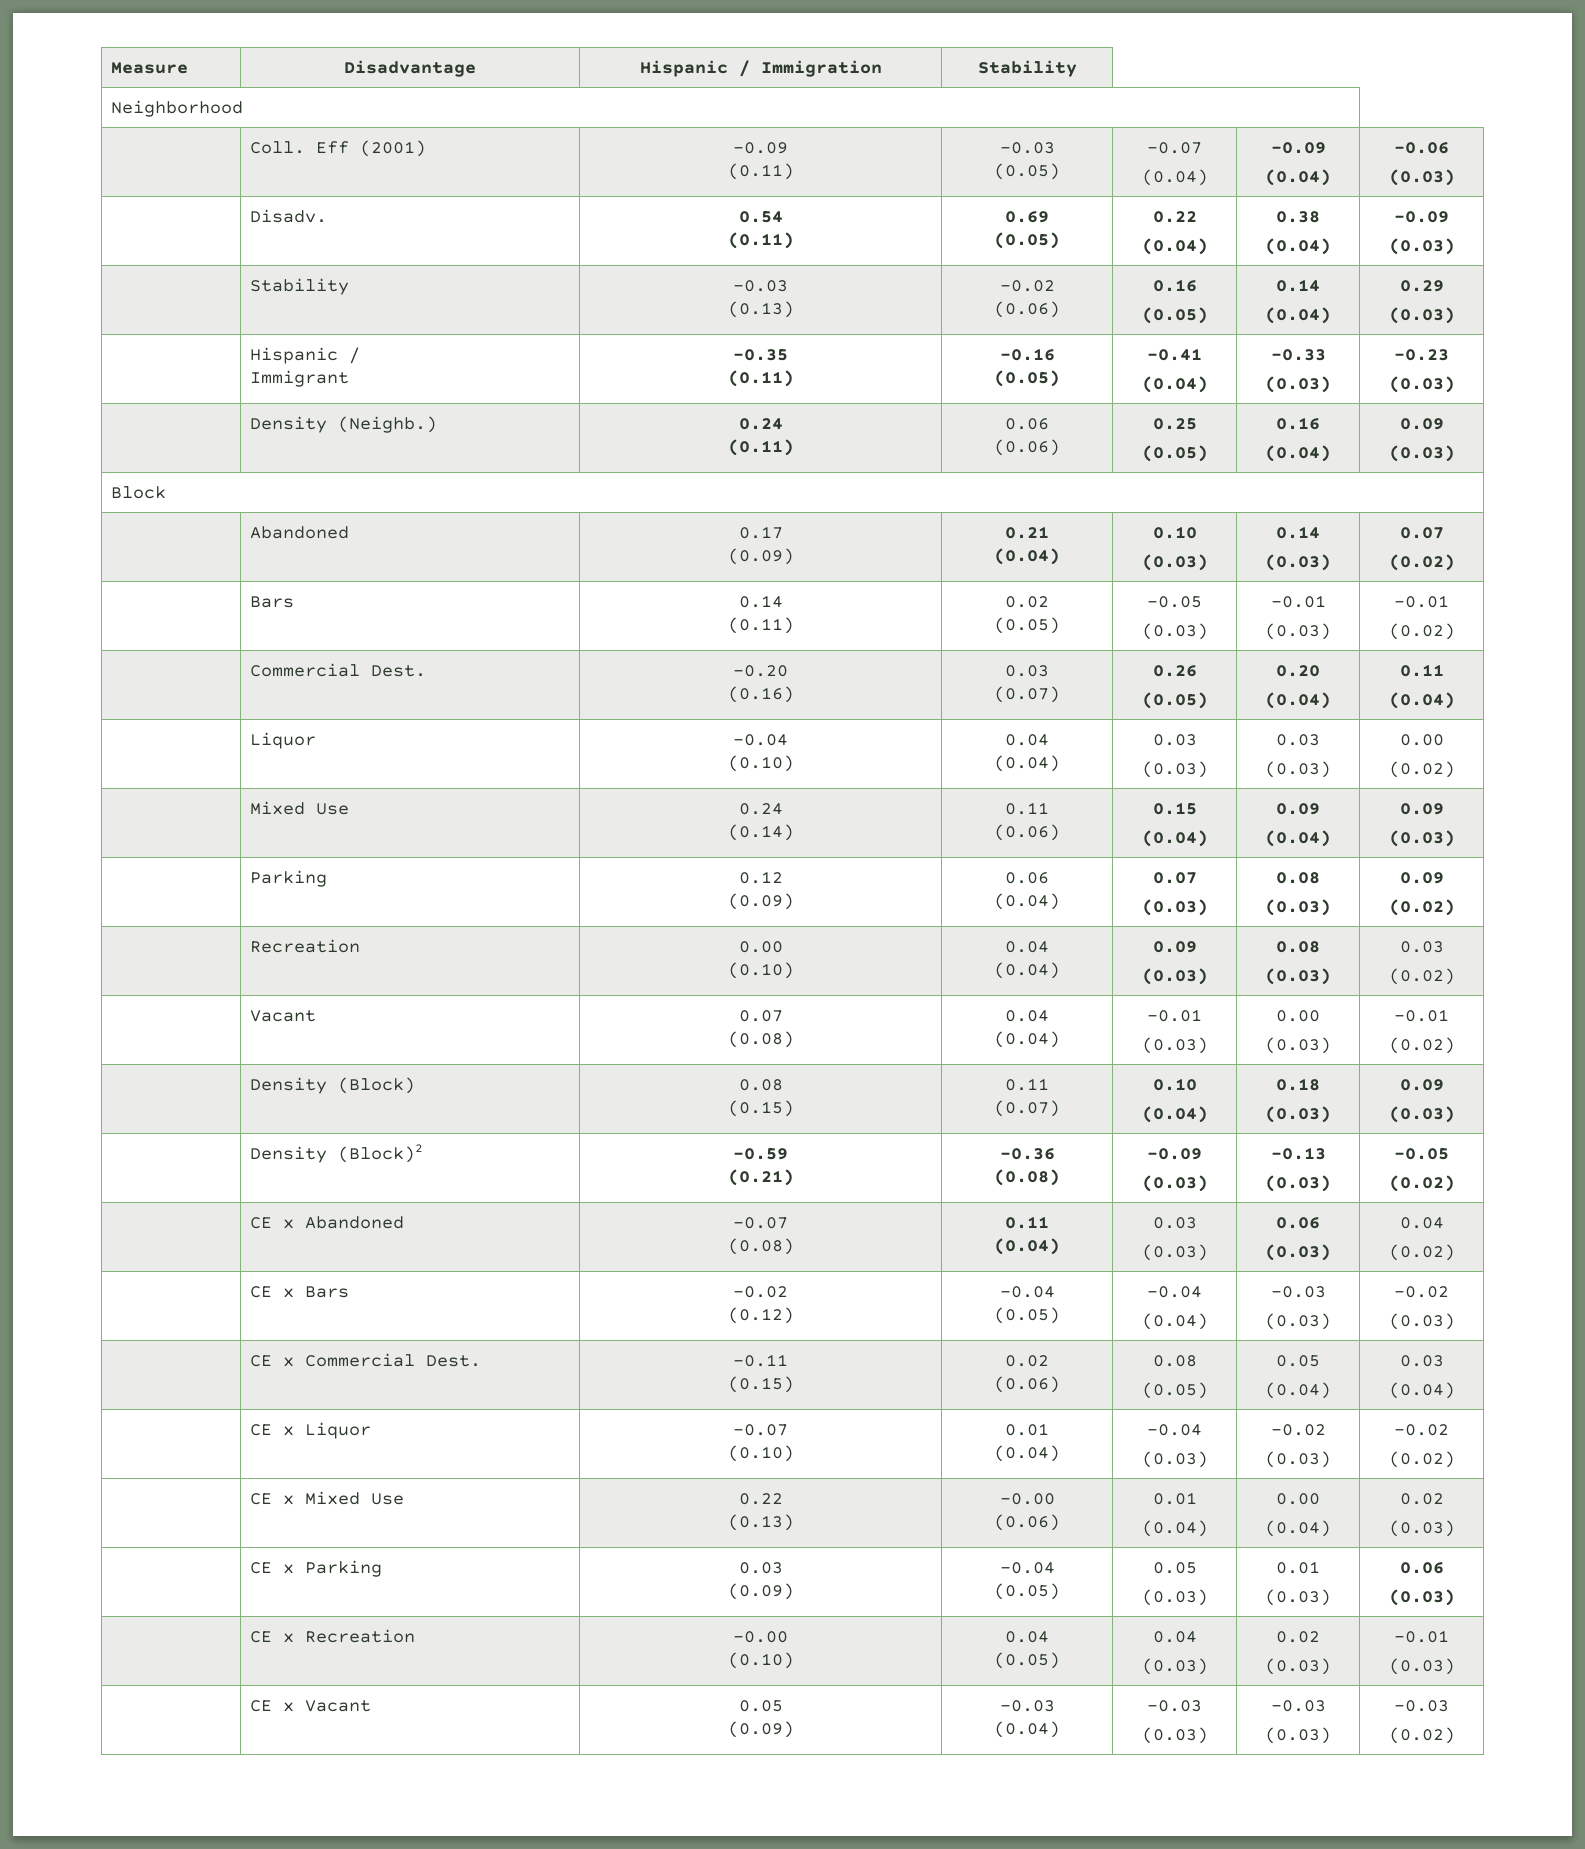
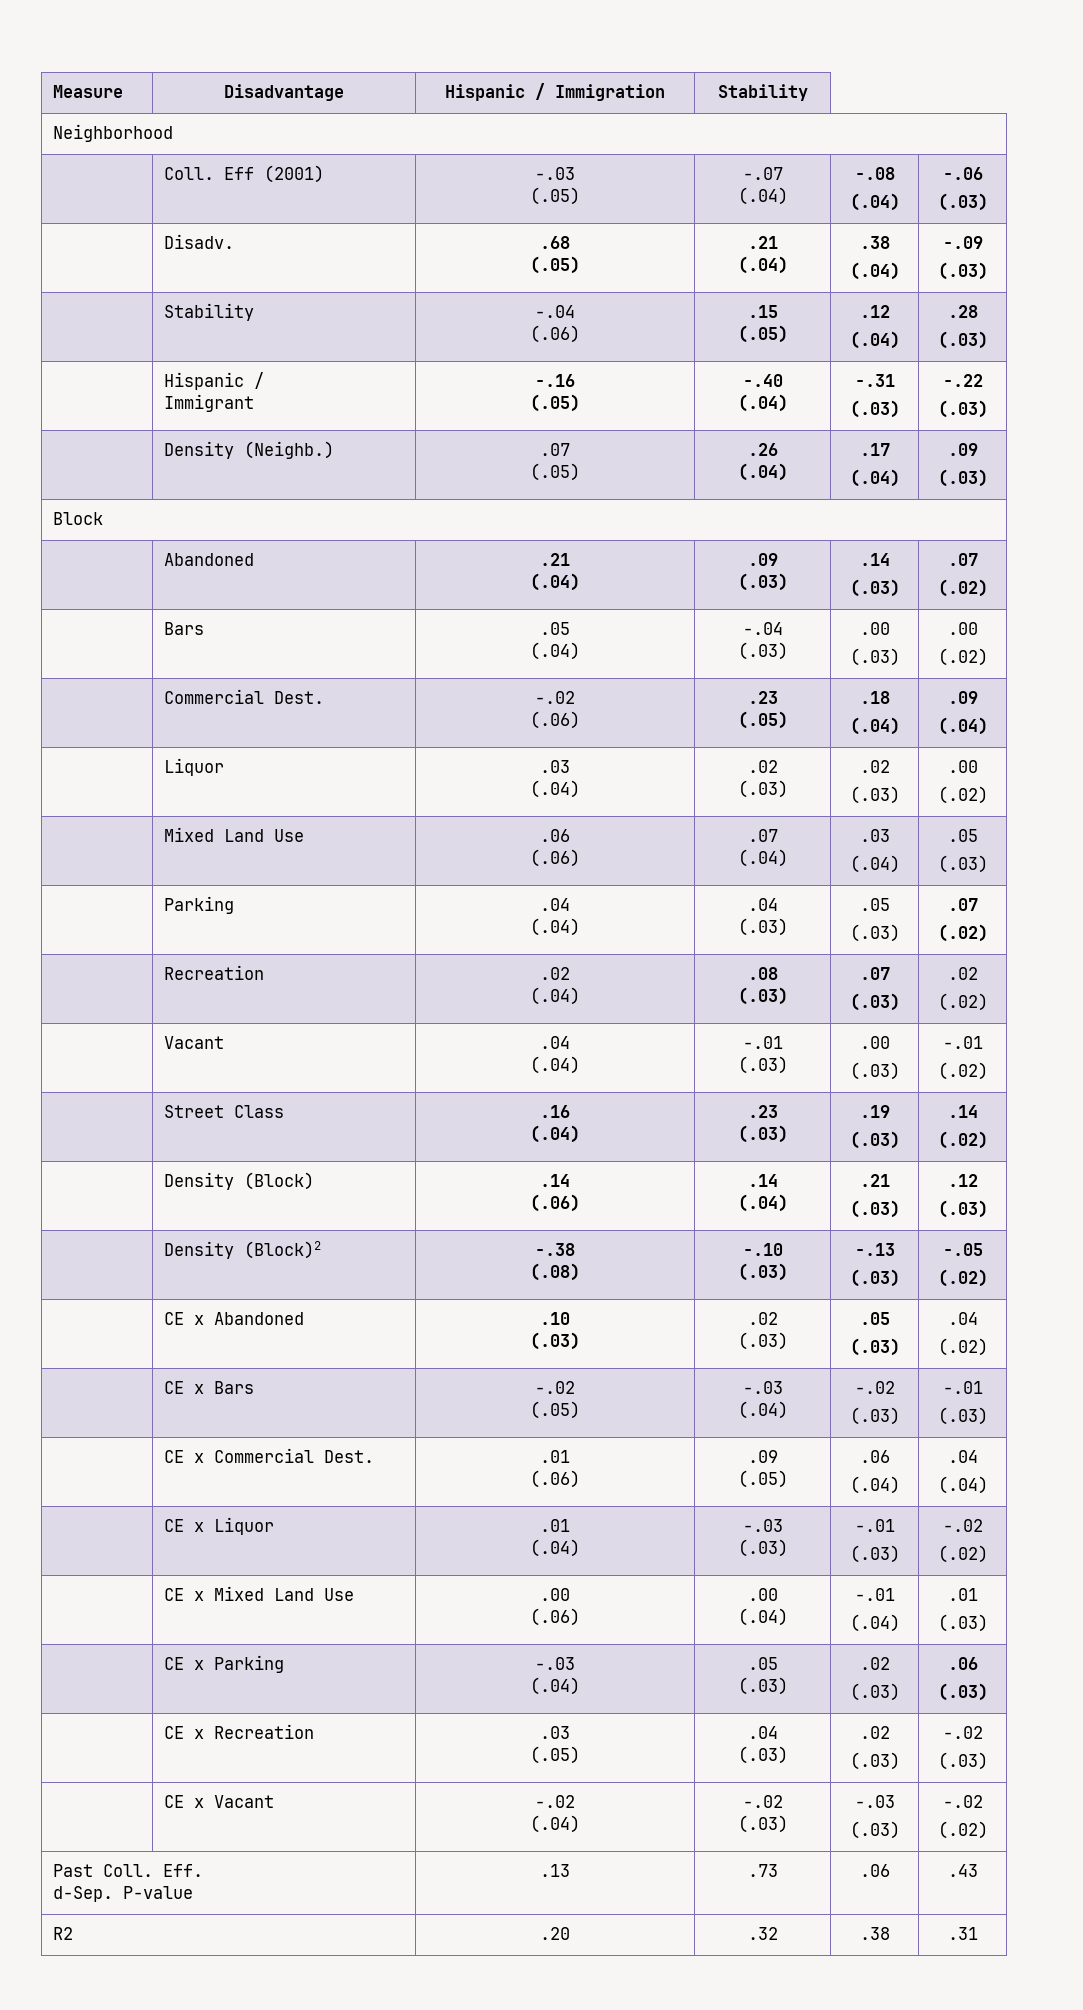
- | Coll. Eff (2001) | -0.09
- (0.11) | -0.03
- (0.05) | -0.07
- (0.04) | -0.09
- (0.04) | -0.06
- (0.03)
- | Disadv. | 0.54
- (0.11) | 0.69
- (0.05) | 0.22
- (0.04) | 0.38
- (0.04) | -0.09
- (0.03)
- | Stability | -0.03
- (0.13) | -0.02
- (0.06) | 0.16
- (0.05) | 0.14
- (0.04) | 0.29
- (0.03)
+ | Coll. Eff (2001) | -.03
+ (.05) | -.07
+ (.04) | -.08
+ (.04) | -.06
+ (.03)
+ | Disadv. | .68
+ (.05) | .21
+ (.04) | .38
+ (.04) | -.09
+ (.03)
+ | Stability | -.04
+ (.06) | .15
+ (.05) | .12
+ (.04) | .28
+ (.03)
  | Hispanic /
- Immigrant | -0.35
- (0.11) | -0.16
- (0.05) | -0.41
- (0.04) | -0.33
- (0.03) | -0.23
- (0.03)
- | Density (Neighb.) | 0.24
- (0.11) | 0.06
- (0.06) | 0.25
- (0.05) | 0.16
- (0.04) | 0.09
- (0.03)
+ Immigrant | -.16
+ (.05) | -.40
+ (.04) | -.31
+ (.03) | -.22
+ (.03)
+ | Density (Neighb.) | .07
+ (.05) | .26
+ (.04) | .17
+ (.04) | .09
+ (.03)
  Block
- | Abandoned | 0.17
- (0.09) | 0.21
- (0.04) | 0.10
- (0.03) | 0.14
- (0.03) | 0.07
- (0.02)
- | Bars | 0.14
- (0.11) | 0.02
- (0.05) | -0.05
- (0.03) | -0.01
- (0.03) | -0.01
- (0.02)
- | Commercial Dest. | -0.20
- (0.16) | 0.03
- (0.07) | 0.26
- (0.05) | 0.20
- (0.04) | 0.11
- (0.04)
- | Liquor | -0.04
- (0.10) | 0.04
- (0.04) | 0.03
- (0.03) | 0.03
- (0.03) | 0.00
- (0.02)
- | Mixed Use | 0.24
- (0.14) | 0.11
- (0.06) | 0.15
- (0.04) | 0.09
- (0.04) | 0.09
- (0.03)
- | Parking | 0.12
- (0.09) | 0.06
- (0.04) | 0.07
- (0.03) | 0.08
- (0.03) | 0.09
- (0.02)
- | Recreation | 0.00
- (0.10) | 0.04
- (0.04) | 0.09
- (0.03) | 0.08
- (0.03) | 0.03
- (0.02)
- | Vacant | 0.07
- (0.08) | 0.04
- (0.04) | -0.01
- (0.03) | 0.00
- (0.03) | -0.01
- (0.02)
- | Density (Block) | 0.08
- (0.15) | 0.11
- (0.07) | 0.10
- (0.04) | 0.18
- (0.03) | 0.09
- (0.03)
- | Density (Block)2 | -0.59
- (0.21) | -0.36
- (0.08) | -0.09
- (0.03) | -0.13
- (0.03) | -0.05
- (0.02)
- | CE x Abandoned | -0.07
- (0.08) | 0.11
- (0.04) | 0.03
- (0.03) | 0.06
- (0.03) | 0.04
- (0.02)
- | CE x Bars | -0.02
- (0.12) | -0.04
- (0.05) | -0.04
- (0.04) | -0.03
- (0.03) | -0.02
- (0.03)
- | CE x Commercial Dest. | -0.11
- (0.15) | 0.02
- (0.06) | 0.08
- (0.05) | 0.05
- (0.04) | 0.03
- (0.04)
- | CE x Liquor | -0.07
- (0.10) | 0.01
- (0.04) | -0.04
- (0.03) | -0.02
- (0.03) | -0.02
- (0.02)
+ | Abandoned | .21
+ (.04) | .09
+ (.03) | .14
+ (.03) | .07
+ (.02)
+ | Bars | .05
+ (.04) | -.04
+ (.03) | .00
+ (.03) | .00
+ (.02)
+ | Commercial Dest. | -.02
+ (.06) | .23
+ (.05) | .18
+ (.04) | .09
+ (.04)
+ | Liquor | .03
+ (.04) | .02
+ (.03) | .02
+ (.03) | .00
+ (.02)
+ | Mixed Land Use | .06
+ (.06) | .07
+ (.04) | .03
+ (.04) | .05
+ (.03)
+ | Parking | .04
+ (.04) | .04
+ (.03) | .05
+ (.03) | .07
+ (.02)
+ | Recreation | .02
+ (.04) | .08
+ (.03) | .07
+ (.03) | .02
+ (.02)
+ | Vacant | .04
+ (.04) | -.01
+ (.03) | .00
+ (.03) | -.01
+ (.02)
+ | Street Class | .16
+ (.04) | .23
+ (.03) | .19
+ (.03) | .14
+ (.02)
+ | Density (Block) | .14
+ (.06) | .14
+ (.04) | .21
+ (.03) | .12
+ (.03)
+ | Density (Block)2 | -.38
+ (.08) | -.10
+ (.03) | -.13
+ (.03) | -.05
+ (.02)
+ | CE x Abandoned | .10
+ (.03) | .02
+ (.03) | .05
+ (.03) | .04
+ (.02)
+ | CE x Bars | -.02
+ (.05) | -.03
+ (.04) | -.02
+ (.03) | -.01
+ (.03)
+ | CE x Commercial Dest. | .01
+ (.06) | .09
+ (.05) | .06
+ (.04) | .04
+ (.04)
+ | CE x Liquor | .01
+ (.04) | -.03
+ (.03) | -.01
+ (.03) | -.02
+ (.02)
- | CE x Mixed Use | 0.22
- (0.13) | -0.00
- (0.06) | 0.01
- (0.04) | 0.00
- (0.04) | 0.02
- (0.03)
- | CE x Parking | 0.03
- (0.09) | -0.04
- (0.05) | 0.05
- (0.03) | 0.01
- (0.03) | 0.06
- (0.03)
- | CE x Recreation | -0.00
- (0.10) | 0.04
- (0.05) | 0.04
- (0.03) | 0.02
- (0.03) | -0.01
- (0.03)
- | CE x Vacant | 0.05
- (0.09) | -0.03
- (0.04) | -0.03
- (0.03) | -0.03
- (0.03) | -0.03
- (0.02)
+ | CE x Mixed Land Use | .00
+ (.06) | .00
+ (.04) | -.01
+ (.04) | .01
+ (.03)
+ | CE x Parking | -.03
+ (.04) | .05
+ (.03) | .02
+ (.03) | .06
+ (.03)
+ | CE x Recreation | .03
+ (.05) | .04
+ (.03) | .02
+ (.03) | -.02
+ (.03)
+ | CE x Vacant | -.02
+ (.04) | -.02
+ (.03) | -.03
+ (.03) | -.02
+ (.02)
+ Past Coll. Eff.
+ d-Sep. P-value | .13 | .73 | .06 | .43
+ R2 | .20 | .32 | .38 | .31

